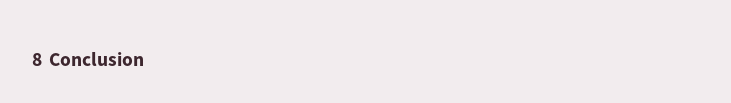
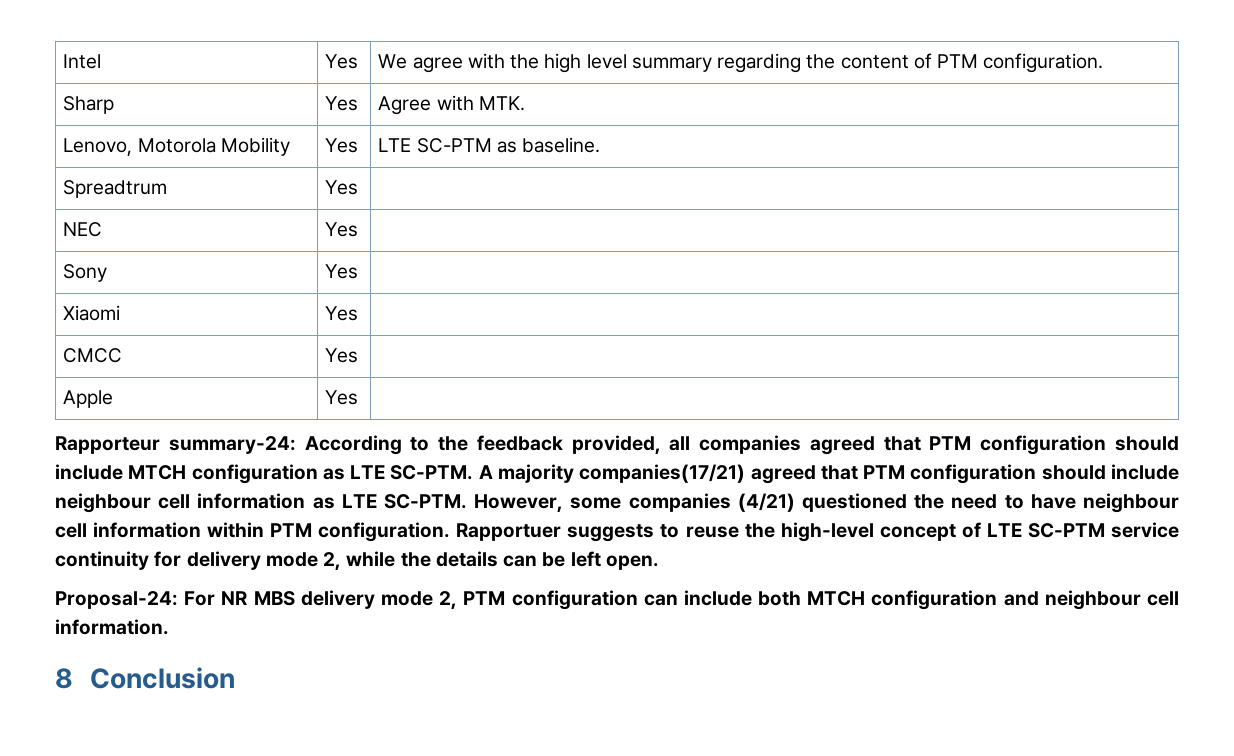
+ Intel | Yes | We agree with the high level summary regarding the content of PTM configuration.
+ Sharp | Yes | Agree with MTK.
+ Lenovo, Motorola Mobility | Yes | LTE SC-PTM as baseline.
+ Spreadtrum | Yes |
+ NEC | Yes |
+ Sony | Yes |
+ Xiaomi | Yes |
+ CMCC | Yes |
+ Apple | Yes |
+ Rapporteur summary-24: According to the feedback provided, all companies agreed that PTM configuration should include MTCH configuration as LTE SC-PTM. A majority companies(17/21) agreed that PTM configuration should include neighbour cell information as LTE SC-PTM. However, some companies (4/21) questioned the need to have neighbour cell information within PTM configuration. Rapportuer suggests to reuse the high-level concept of LTE SC-PTM service continuity for delivery mode 2, while the details can be left open.
+ Proposal-24: For NR MBS delivery mode 2, PTM configuration can include both MTCH configuration and neighbour cell information.

